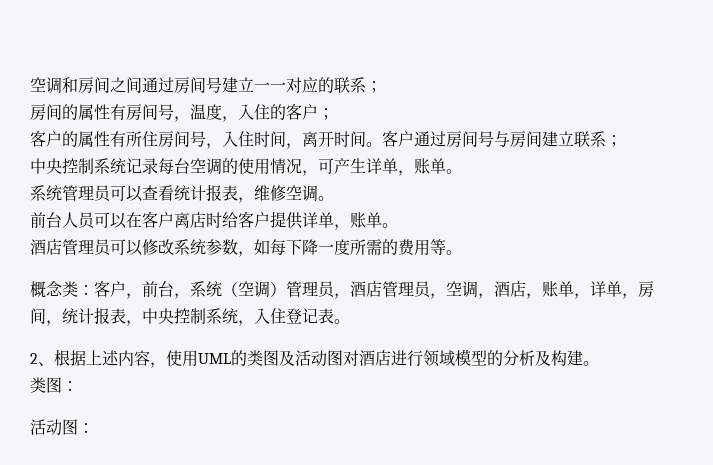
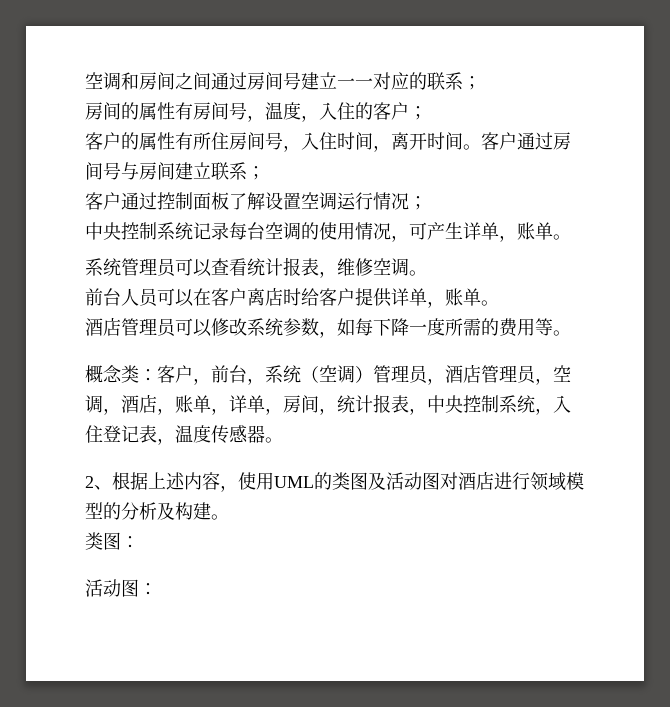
+ 客户通过控制面板了解设置空调运行情况；
- 概念类：客户，前台，系统（空调）管理员，酒店管理员，空调，酒店，账单，详单，房间，统计报表，中央控制系统，入住登记表。
+ 概念类：客户，前台，系统（空调）管理员，酒店管理员，空调，酒店，账单，详单，房间，统计报表，中央控制系统，入住登记表，温度传感器。

